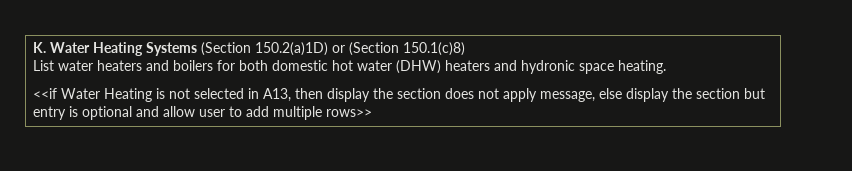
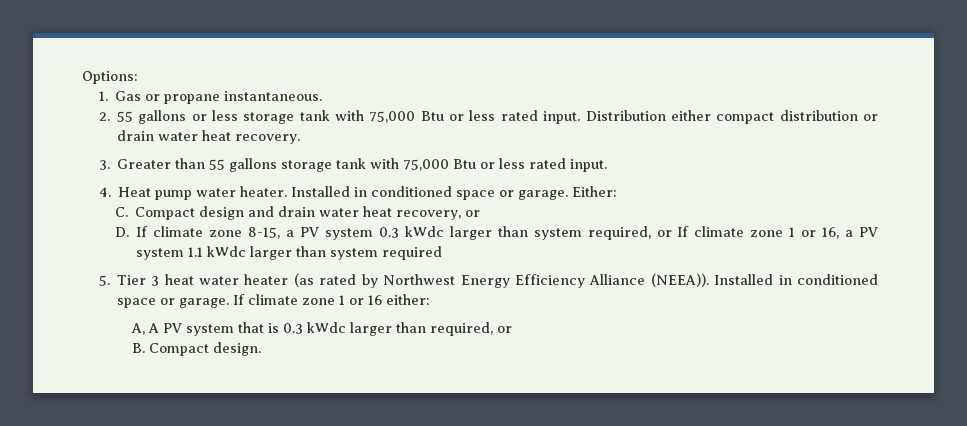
- K. Water Heating Systems (Section 150.2(a)1D) or (Section 150.1(c)8)
- List water heaters and boilers for both domestic hot water (DHW) heaters and hydronic space heating.
- <<if Water Heating is not selected in A13, then display the section does not apply message, else display the section but entry is optional and allow user to add multiple rows>>
+ Options:
+ 1. Gas or propane instantaneous.
+ 2. 55 gallons or less storage tank with 75,000 Btu or less rated input. Distribution either compact distribution or drain water heat recovery.
+ 3. Greater than 55 gallons storage tank with 75,000 Btu or less rated input.
+ 4. Heat pump water heater. Installed in conditioned space or garage. Either:
+ C. Compact design and drain water heat recovery, or
+ D. If climate zone 8-15, a PV system 0.3 kWdc larger than system required, or If climate zone 1 or 16, a PV system 1.1 kWdc larger than system required
+ 5. Tier 3 heat water heater (as rated by Northwest Energy Efficiency Alliance (NEEA)). Installed in conditioned space or garage. If climate zone 1 or 16 either:
+ A, A PV system that is 0.3 kWdc larger than required, or
+ B. Compact design.

